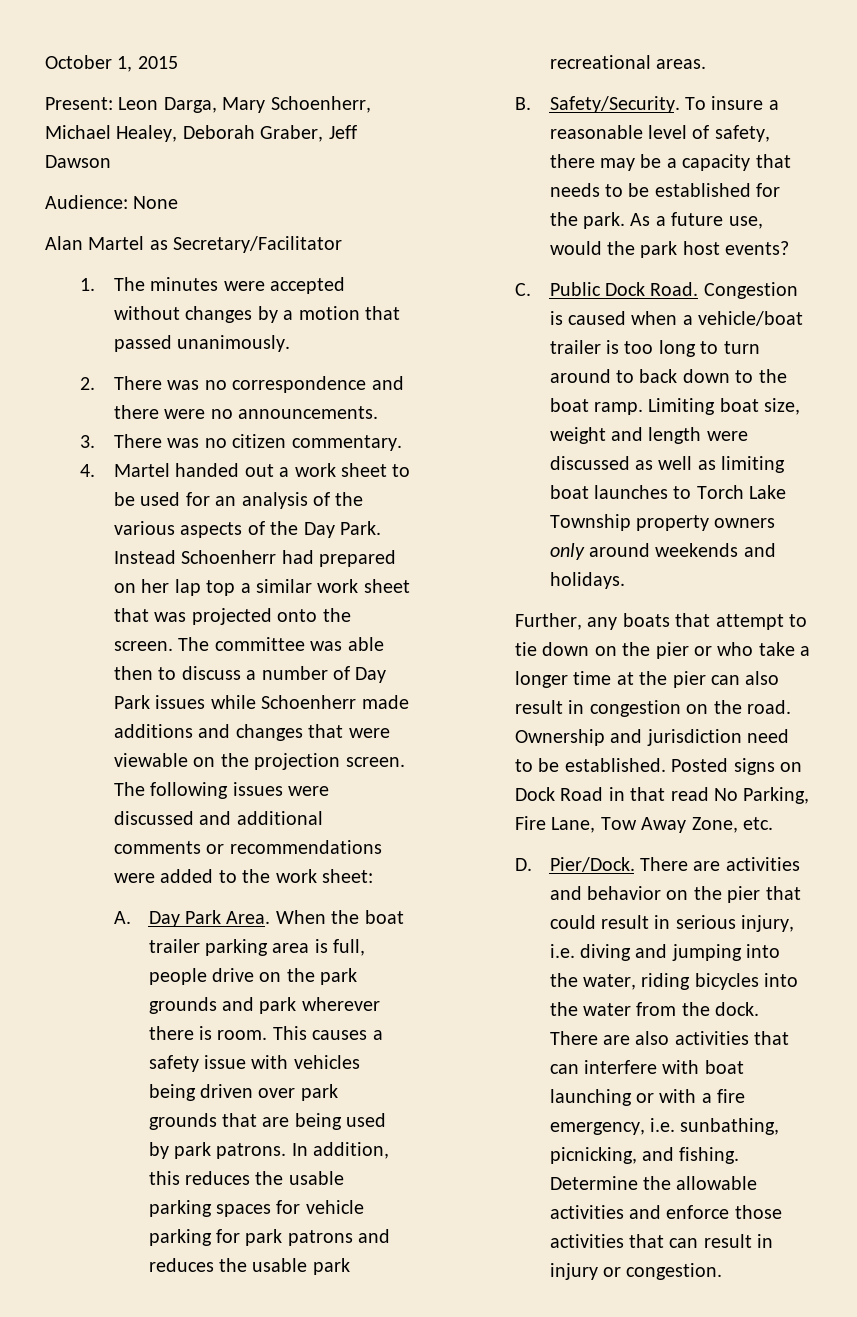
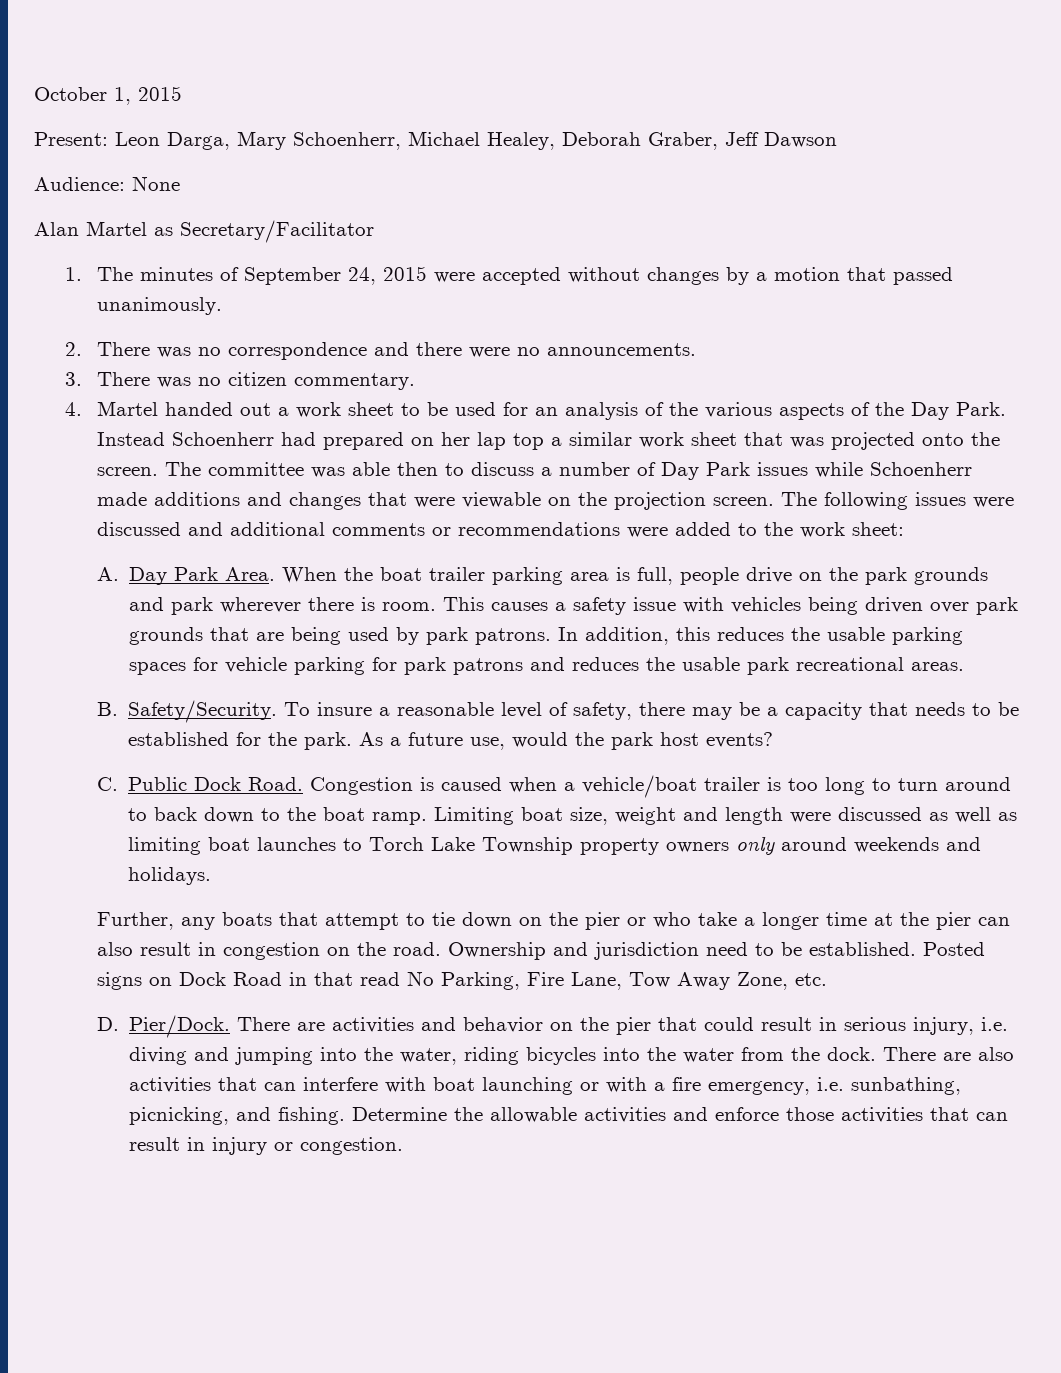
- 1. The minutes were accepted without changes by a motion that passed unanimously.
+ 1. The minutes of September 24, 2015 were accepted without changes by a motion that passed unanimously.

